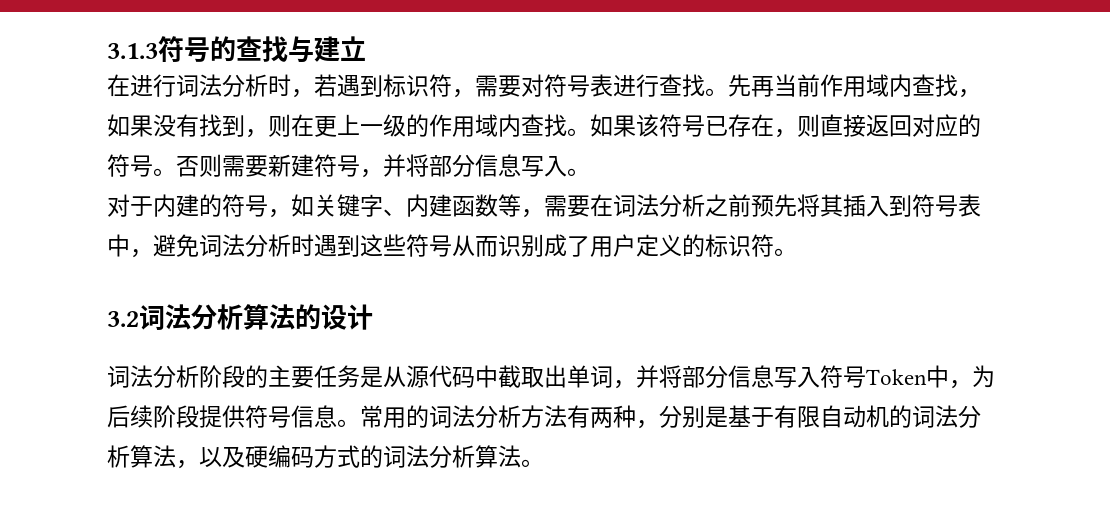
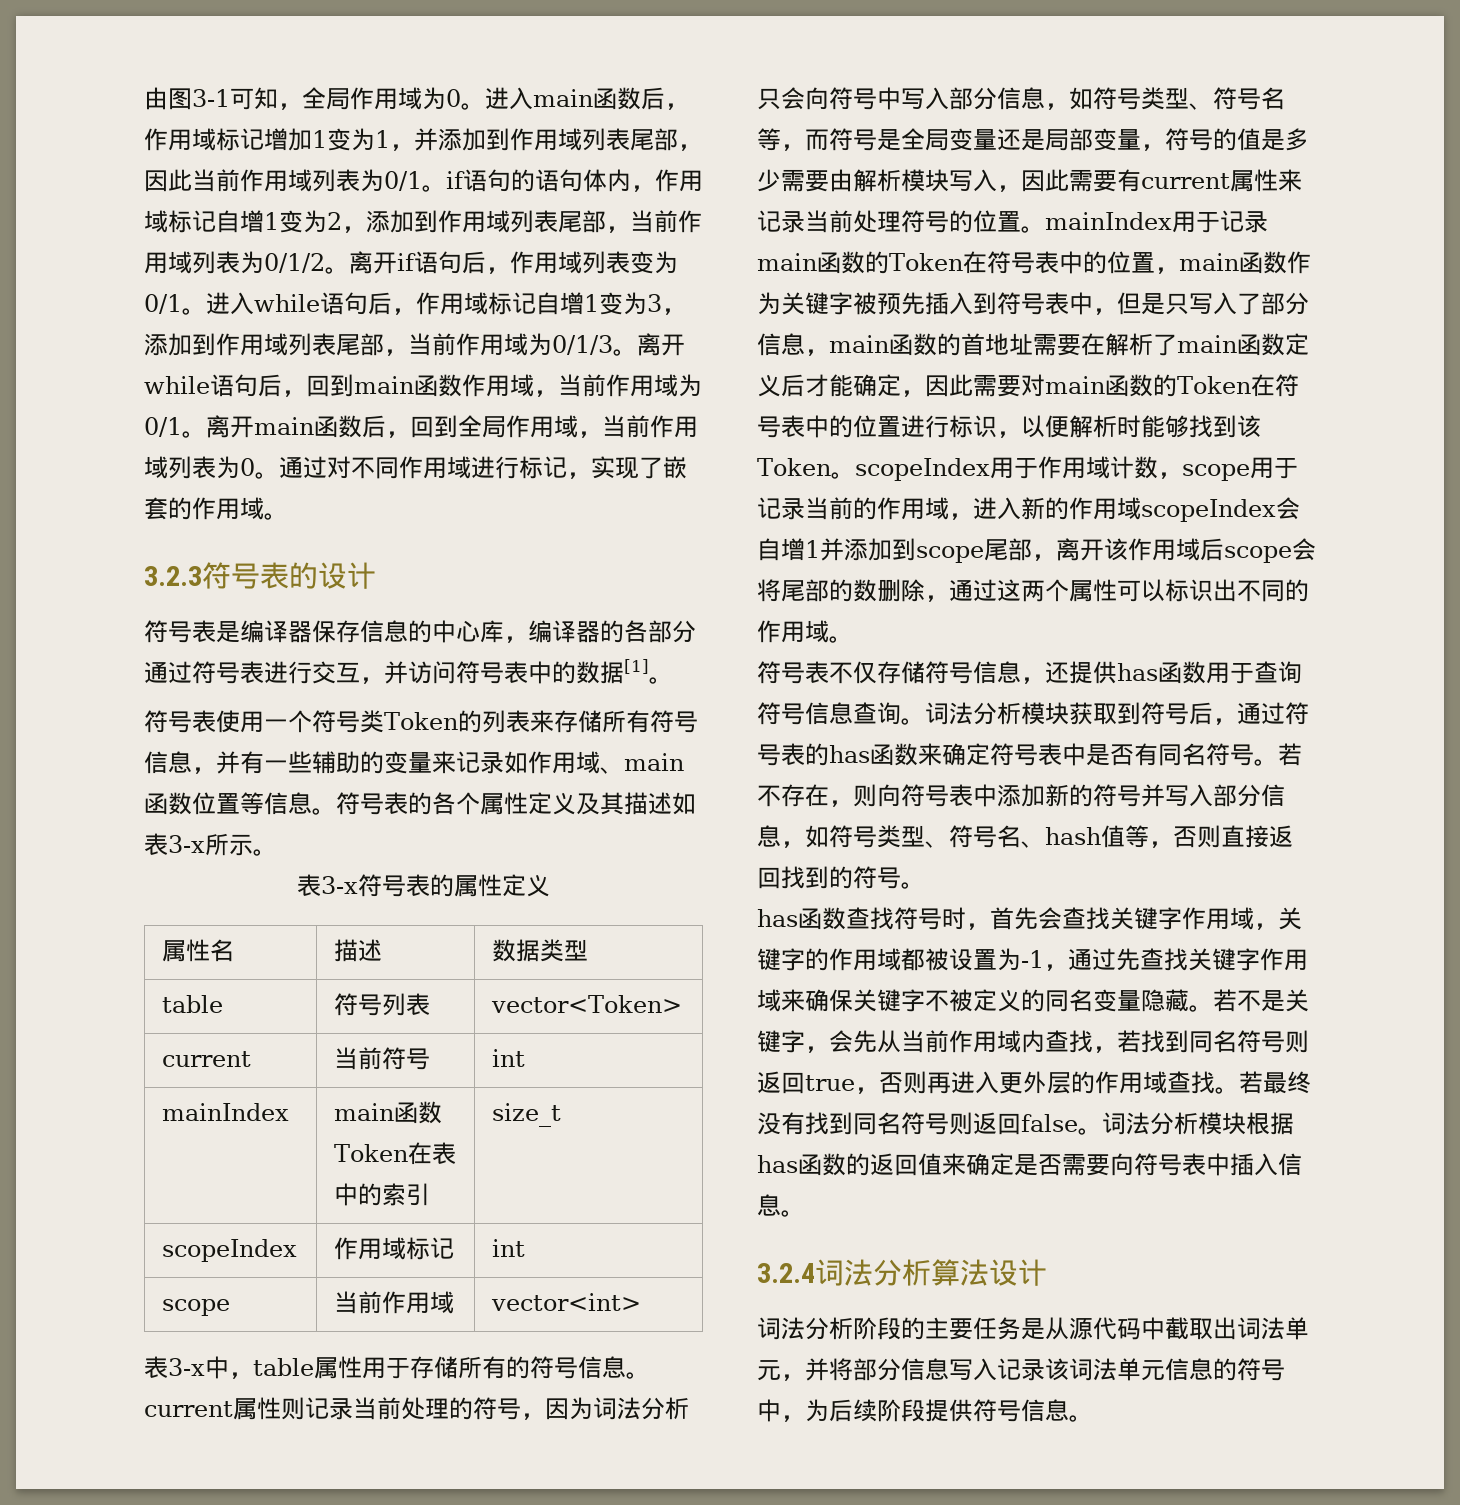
- 3.1.3符号的查找与建立
- 在进行词法分析时，若遇到标识符，需要对符号表进行查找。先再当前作用域内查找，如果没有找到，则在更上一级的作用域内查找。如果该符号已存在，则直接返回对应的符号。否则需要新建符号，并将部分信息写入。
- 对于内建的符号，如关键字、内建函数等，需要在词法分析之前预先将其插入到符号表中，避免词法分析时遇到这些符号从而识别成了用户定义的标识符。
- 3.2词法分析算法的设计
+ 由图3-1可知，全局作用域为0。进入main函数后，作用域标记增加1变为1，并添加到作用域列表尾部，因此当前作用域列表为0/1。if语句的语句体内，作用域标记自增1变为2，添加到作用域列表尾部，当前作用域列表为0/1/2。离开if语句后，作用域列表变为0/1。进入while语句后，作用域标记自增1变为3，添加到作用域列表尾部，当前作用域为0/1/3。离开while语句后，回到main函数作用域，当前作用域为0/1。离开main函数后，回到全局作用域，当前作用域列表为0。通过对不同作用域进行标记，实现了嵌套的作用域。
+ 3.2.3符号表的设计
+ 符号表是编译器保存信息的中心库，编译器的各部分通过符号表进行交互，并访问符号表中的数据[1]。
+ 符号表使用一个符号类Token的列表来存储所有符号信息，并有一些辅助的变量来记录如作用域、main函数位置等信息。符号表的各个属性定义及其描述如表3-x所示。
+ 表3-x符号表的属性定义
+ 属性名 | 描述 | 数据类型
+ table | 符号列表 | vector<Token>
+ current | 当前符号 | int
+ mainIndex | main函数Token在表中的索引 | size_t
+ scopeIndex | 作用域标记 | int
+ scope | 当前作用域 | vector<int>
+ 表3-x中，table属性用于存储所有的符号信息。current属性则记录当前处理的符号，因为词法分析只会向符号中写入部分信息，如符号类型、符号名等，而符号是全局变量还是局部变量，符号的值是多少需要由解析模块写入，因此需要有current属性来记录当前处理符号的位置。mainIndex用于记录main函数的Token在符号表中的位置，main函数作为关键字被预先插入到符号表中，但是只写入了部分信息，main函数的首地址需要在解析了main函数定义后才能确定，因此需要对main函数的Token在符号表中的位置进行标识，以便解析时能够找到该Token。scopeIndex用于作用域计数，scope用于记录当前的作用域，进入新的作用域scopeIndex会自增1并添加到scope尾部，离开该作用域后scope会将尾部的数删除，通过这两个属性可以标识出不同的作用域。
+ 符号表不仅存储符号信息，还提供has函数用于查询符号信息查询。词法分析模块获取到符号后，通过符号表的has函数来确定符号表中是否有同名符号。若不存在，则向符号表中添加新的符号并写入部分信息，如符号类型、符号名、hash值等，否则直接返回找到的符号。
+ has函数查找符号时，首先会查找关键字作用域，关键字的作用域都被设置为-1，通过先查找关键字作用域来确保关键字不被定义的同名变量隐藏。若不是关键字，会先从当前作用域内查找，若找到同名符号则返回true，否则再进入更外层的作用域查找。若最终没有找到同名符号则返回false。词法分析模块根据has函数的返回值来确定是否需要向符号表中插入信息。
+ 3.2.4词法分析算法设计
- 词法分析阶段的主要任务是从源代码中截取出单词，并将部分信息写入符号Token中，为后续阶段提供符号信息。常用的词法分析方法有两种，分别是基于有限自动机的词法分析算法，以及硬编码方式的词法分析算法。
+ 词法分析阶段的主要任务是从源代码中截取出词法单元，并将部分信息写入记录该词法单元信息的符号中，为后续阶段提供符号信息。

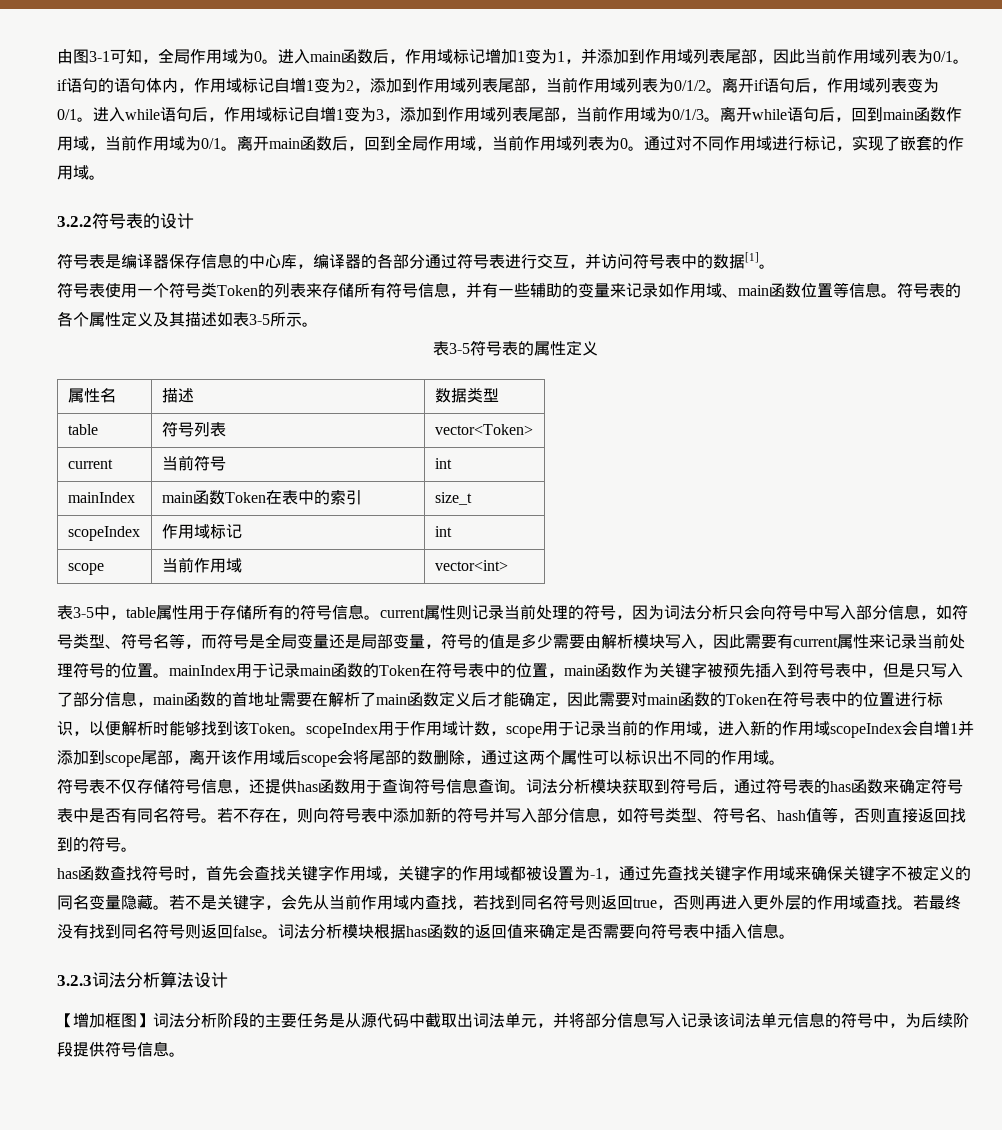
- 3.2.3符号表的设计
+ 3.2.2符号表的设计
- 符号表的各个属性定义及其描述如表3-x所示。
+ 符号表的各个属性定义及其描述如表3-5所示。
- 表3-x符号表的属性定义
+ 表3-5符号表的属性定义
- 表3-x中，table属性用于存储所有的符号信息。current属性则记录当前处理的符号，因为词法分析只会向符号中写入部分信息，如符号类型、符号名等，而符号是全局变量还是局部变量，符号的值是多少需要由解析模块写入，因此需要有current属性来记录当前处理符号的位置。mainIndex用于记录main函数的Token在符号表中的位置，main函数作为关键字被预先插入到符号表中，但是只写入了部分信息，main函数的首地址需要在解析了main函数定义后才能确定，因此需要对main函数的Token在符号表中的位置进行标识，以便解析时能够找到该Token。scopeIndex用于作用域计数，scope用于记录当前的作用域，进入新的作用域scopeIndex会自增1并添加到scope尾部，离开该作用域后scope会将尾部的数删除，通过这两个属性可以标识出不同的作用域。
+ 表3-5中，table属性用于存储所有的符号信息。current属性则记录当前处理的符号，因为词法分析只会向符号中写入部分信息，如符号类型、符号名等，而符号是全局变量还是局部变量，符号的值是多少需要由解析模块写入，因此需要有current属性来记录当前处理符号的位置。mainIndex用于记录main函数的Token在符号表中的位置，main函数作为关键字被预先插入到符号表中，但是只写入了部分信息，main函数的首地址需要在解析了main函数定义后才能确定，因此需要对main函数的Token在符号表中的位置进行标识，以便解析时能够找到该Token。scopeIndex用于作用域计数，scope用于记录当前的作用域，进入新的作用域scopeIndex会自增1并添加到scope尾部，离开该作用域后scope会将尾部的数删除，通过这两个属性可以标识出不同的作用域。
- 3.2.4词法分析算法设计
+ 3.2.3词法分析算法设计
- 词法分析阶段的主要任务是从源代码中截取出词法单元，并将部分信息写入记录该词法单元信息的符号中，为后续阶段提供符号信息。
+ 【增加框图】词法分析阶段的主要任务是从源代码中截取出词法单元，并将部分信息写入记录该词法单元信息的符号中，为后续阶段提供符号信息。

